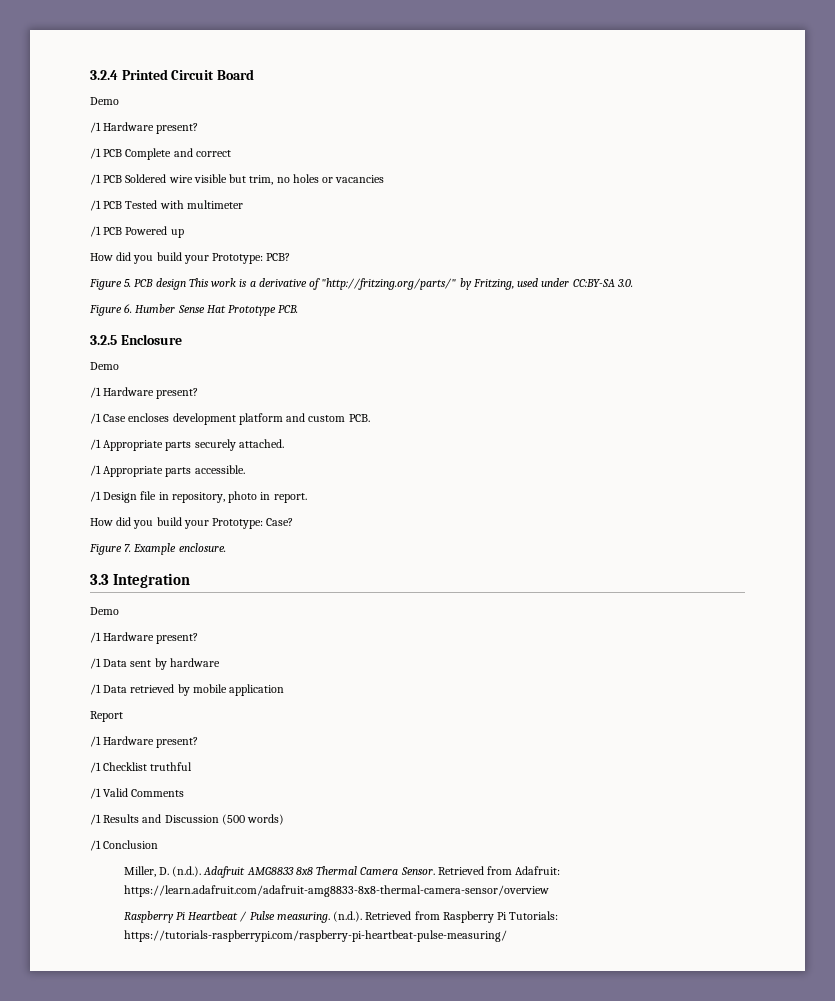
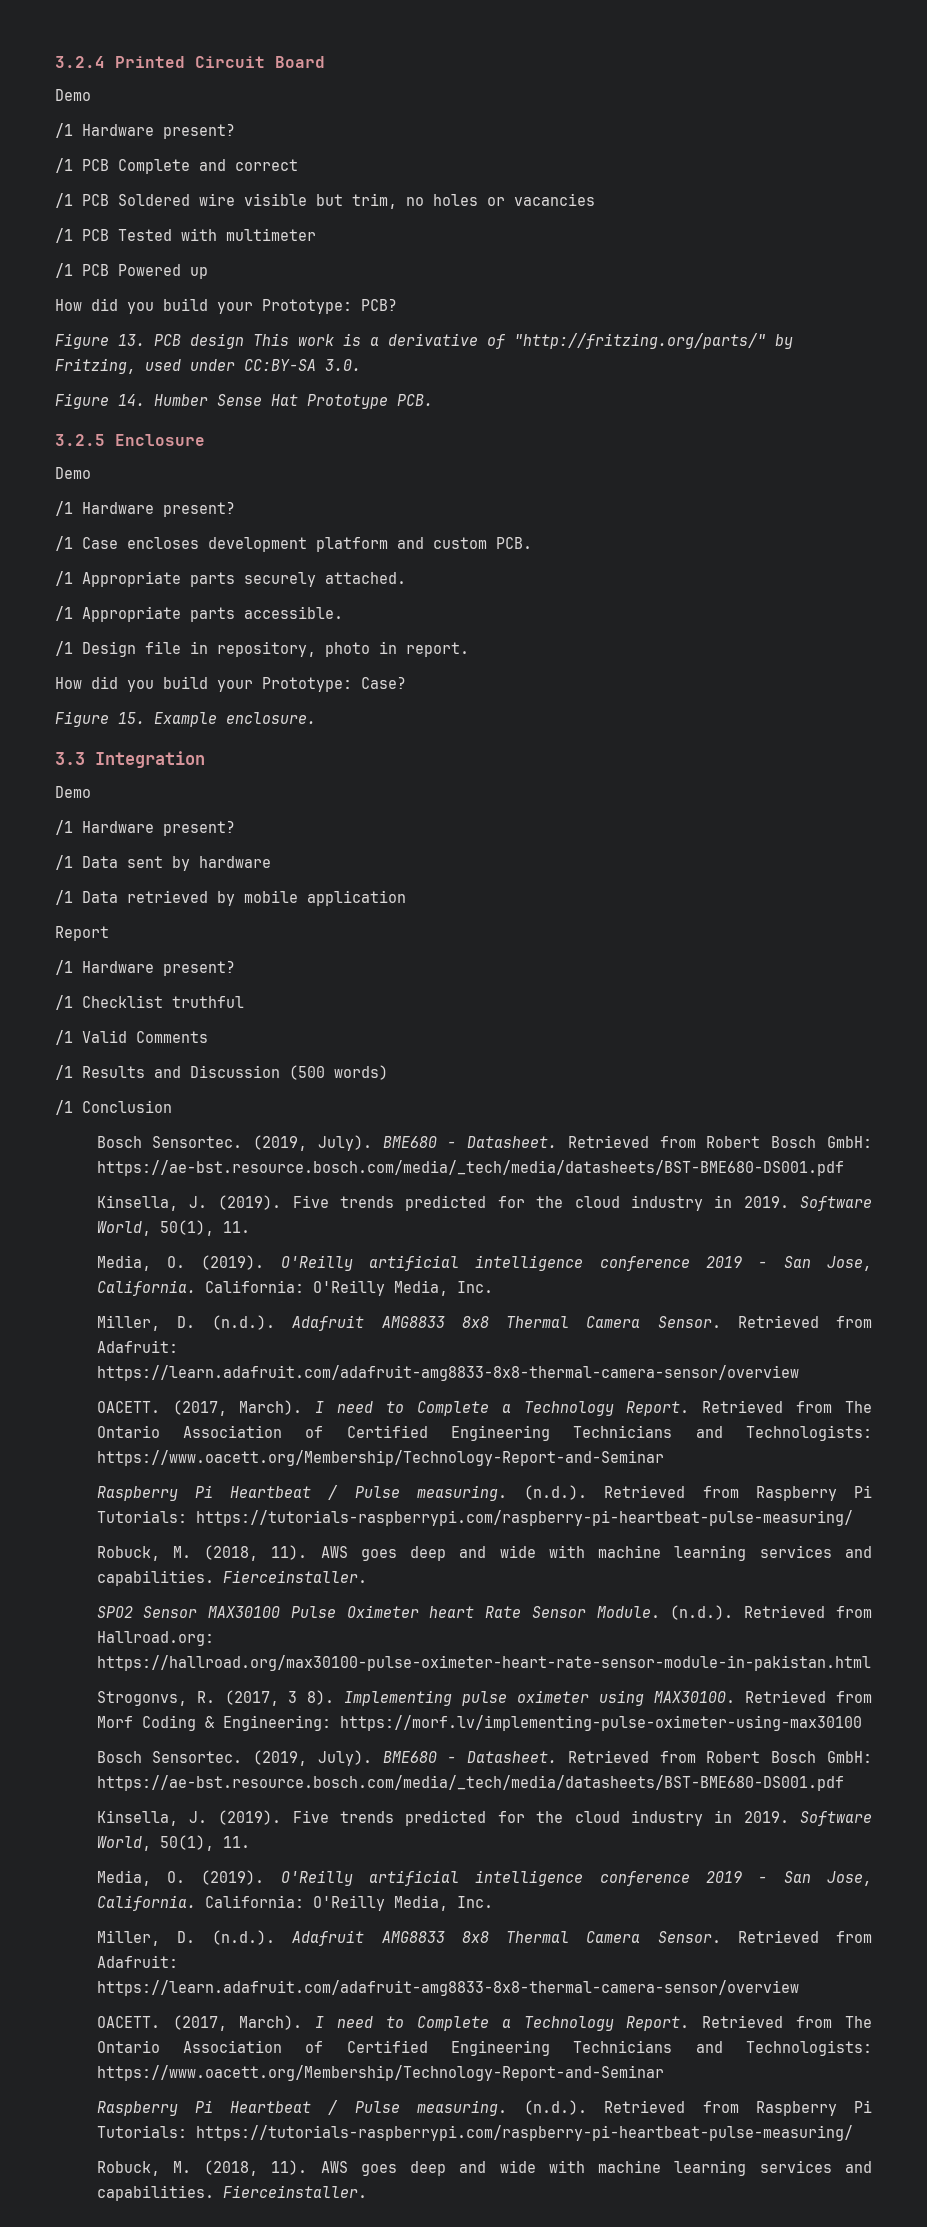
- Figure 5. PCB design This work is a derivative of "http://fritzing.org/parts/" by Fritzing, used under CC:BY-SA 3.0.
+ Figure 13. PCB design This work is a derivative of "http://fritzing.org/parts/" by Fritzing, used under CC:BY-SA 3.0.
- Figure 6. Humber Sense Hat Prototype PCB.
+ Figure 14. Humber Sense Hat Prototype PCB.
- Figure 7. Example enclosure.
+ Figure 15. Example enclosure.
  /1 Conclusion
+ Bosch Sensortec. (2019, July). BME680 - Datasheet. Retrieved from Robert Bosch GmbH: https://ae-bst.resource.bosch.com/media/_tech/media/datasheets/BST-BME680-DS001.pdf
+ Kinsella, J. (2019). Five trends predicted for the cloud industry in 2019. Software World, 50(1), 11.
+ Media, O. (2019). O'Reilly artificial intelligence conference 2019 - San Jose, California. California: O'Reilly Media, Inc.
  Miller, D. (n.d.). Adafruit AMG8833 8x8 Thermal Camera Sensor. Retrieved from Adafruit: https://learn.adafruit.com/adafruit-amg8833-8x8-thermal-camera-sensor/overview
+ OACETT. (2017, March). I need to Complete a Technology Report. Retrieved from The Ontario Association of Certified Engineering Technicians and Technologists: https://www.oacett.org/Membership/Technology-Report-and-Seminar
  Raspberry Pi Heartbeat / Pulse measuring. (n.d.). Retrieved from Raspberry Pi Tutorials: https://tutorials-raspberrypi.com/raspberry-pi-heartbeat-pulse-measuring/
+ Robuck, M. (2018, 11). AWS goes deep and wide with machine learning services and capabilities. Fierceinstaller.
+ SPO2 Sensor MAX30100 Pulse Oximeter heart Rate Sensor Module. (n.d.). Retrieved from Hallroad.org: https://hallroad.org/max30100-pulse-oximeter-heart-rate-sensor-module-in-pakistan.html
+ Strogonvs, R. (2017, 3 8). Implementing pulse oximeter using MAX30100. Retrieved from Morf Coding & Engineering: https://morf.lv/implementing-pulse-oximeter-using-max30100
+ Bosch Sensortec. (2019, July). BME680 - Datasheet. Retrieved from Robert Bosch GmbH: https://ae-bst.resource.bosch.com/media/_tech/media/datasheets/BST-BME680-DS001.pdf
+ Kinsella, J. (2019). Five trends predicted for the cloud industry in 2019. Software World, 50(1), 11.
+ Media, O. (2019). O'Reilly artificial intelligence conference 2019 - San Jose, California. California: O'Reilly Media, Inc.
+ Miller, D. (n.d.). Adafruit AMG8833 8x8 Thermal Camera Sensor. Retrieved from Adafruit: https://learn.adafruit.com/adafruit-amg8833-8x8-thermal-camera-sensor/overview
+ OACETT. (2017, March). I need to Complete a Technology Report. Retrieved from The Ontario Association of Certified Engineering Technicians and Technologists: https://www.oacett.org/Membership/Technology-Report-and-Seminar
+ Raspberry Pi Heartbeat / Pulse measuring. (n.d.). Retrieved from Raspberry Pi Tutorials: https://tutorials-raspberrypi.com/raspberry-pi-heartbeat-pulse-measuring/
+ Robuck, M. (2018, 11). AWS goes deep and wide with machine learning services and capabilities. Fierceinstaller.

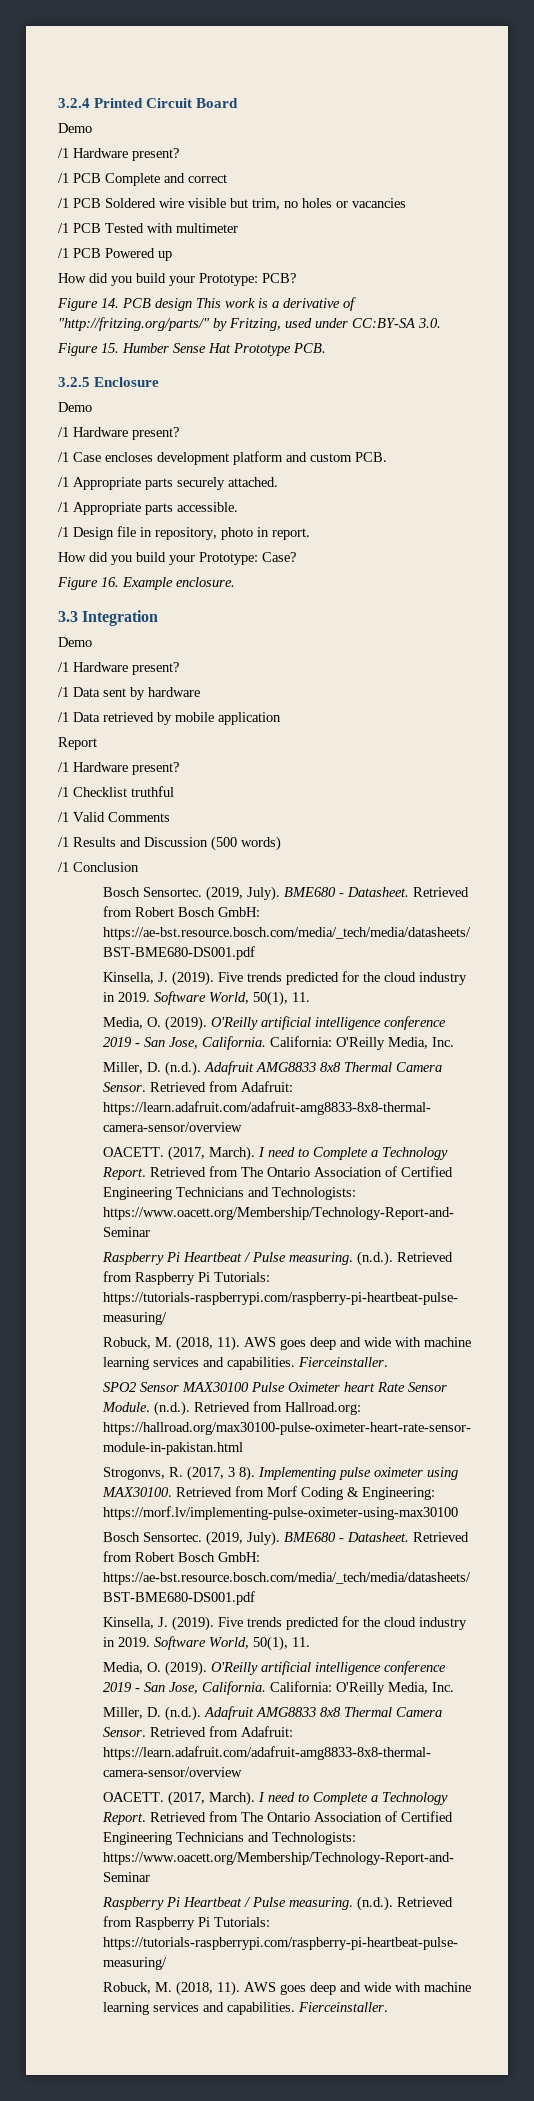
- Figure 13. PCB design This work is a derivative of "http://fritzing.org/parts/" by Fritzing, used under CC:BY-SA 3.0.
+ Figure 14. PCB design This work is a derivative of "http://fritzing.org/parts/" by Fritzing, used under CC:BY-SA 3.0.
- Figure 14. Humber Sense Hat Prototype PCB.
+ Figure 15. Humber Sense Hat Prototype PCB.
- Figure 15. Example enclosure.
+ Figure 16. Example enclosure.

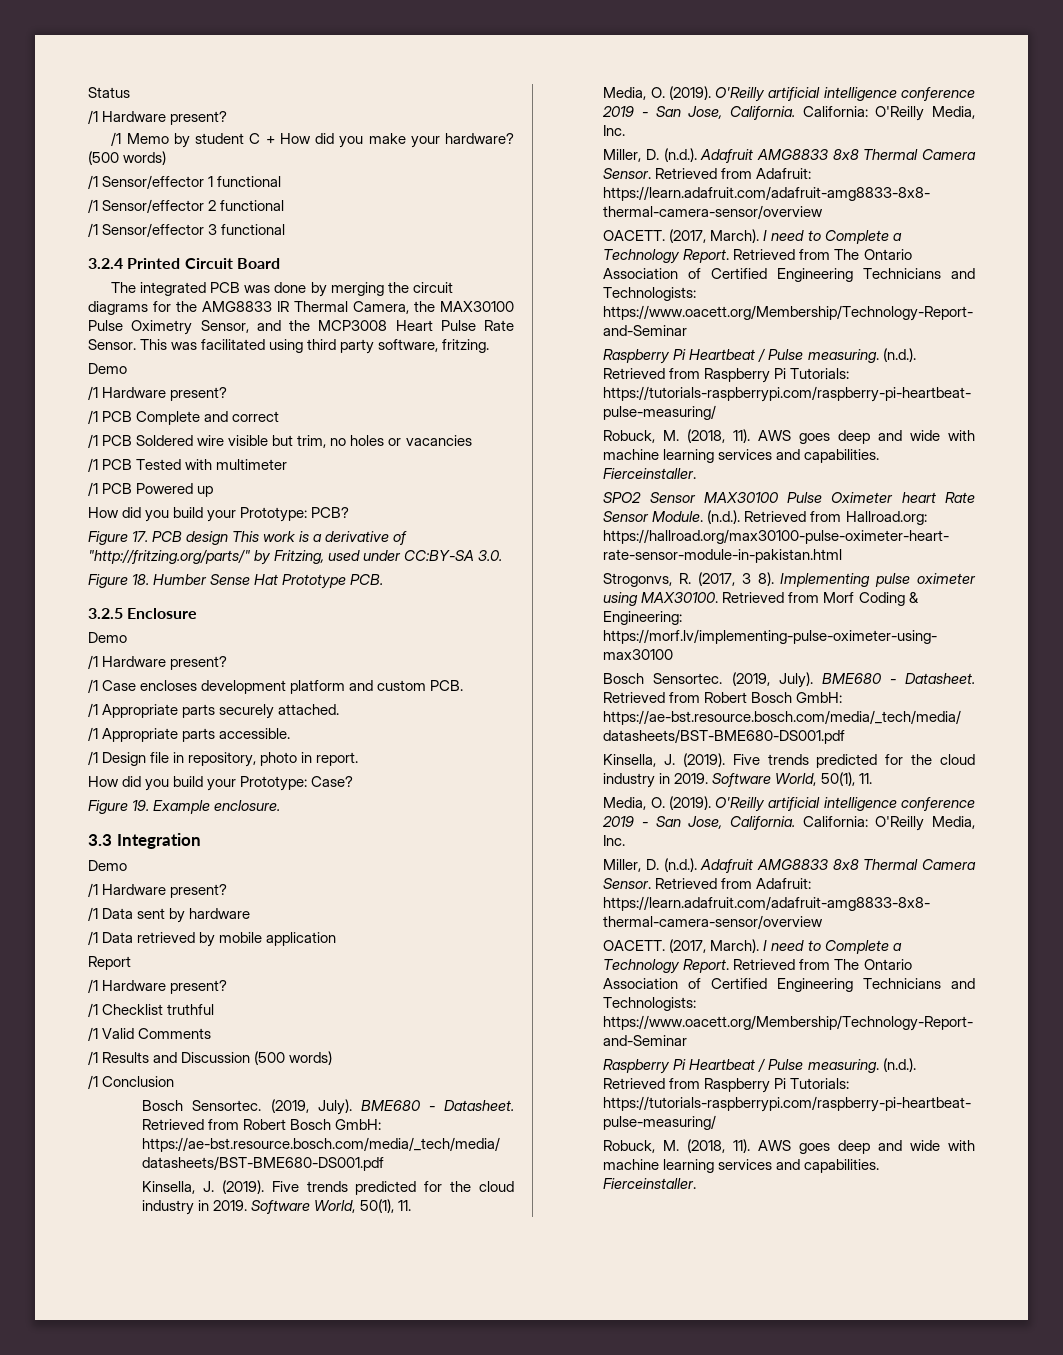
+ Status
+ /1 Hardware present?
+ /1 Memo by student C + How did you make your hardware? (500 words)
+ /1 Sensor/effector 1 functional
+ /1 Sensor/effector 2 functional
+ /1 Sensor/effector 3 functional
  3.2.4 Printed Circuit Board
+ The integrated PCB was done by merging the circuit diagrams for the AMG8833 IR Thermal Camera, the MAX30100 Pulse Oximetry Sensor, and the MCP3008 Heart Pulse Rate Sensor. This was facilitated using third party software, fritzing.
- Figure 14. PCB design This work is a derivative of "http://fritzing.org/parts/" by Fritzing, used under CC:BY-SA 3.0.
+ Figure 17. PCB design This work is a derivative of "http://fritzing.org/parts/" by Fritzing, used under CC:BY-SA 3.0.
- Figure 15. Humber Sense Hat Prototype PCB.
+ Figure 18. Humber Sense Hat Prototype PCB.
- Figure 16. Example enclosure.
+ Figure 19. Example enclosure.

